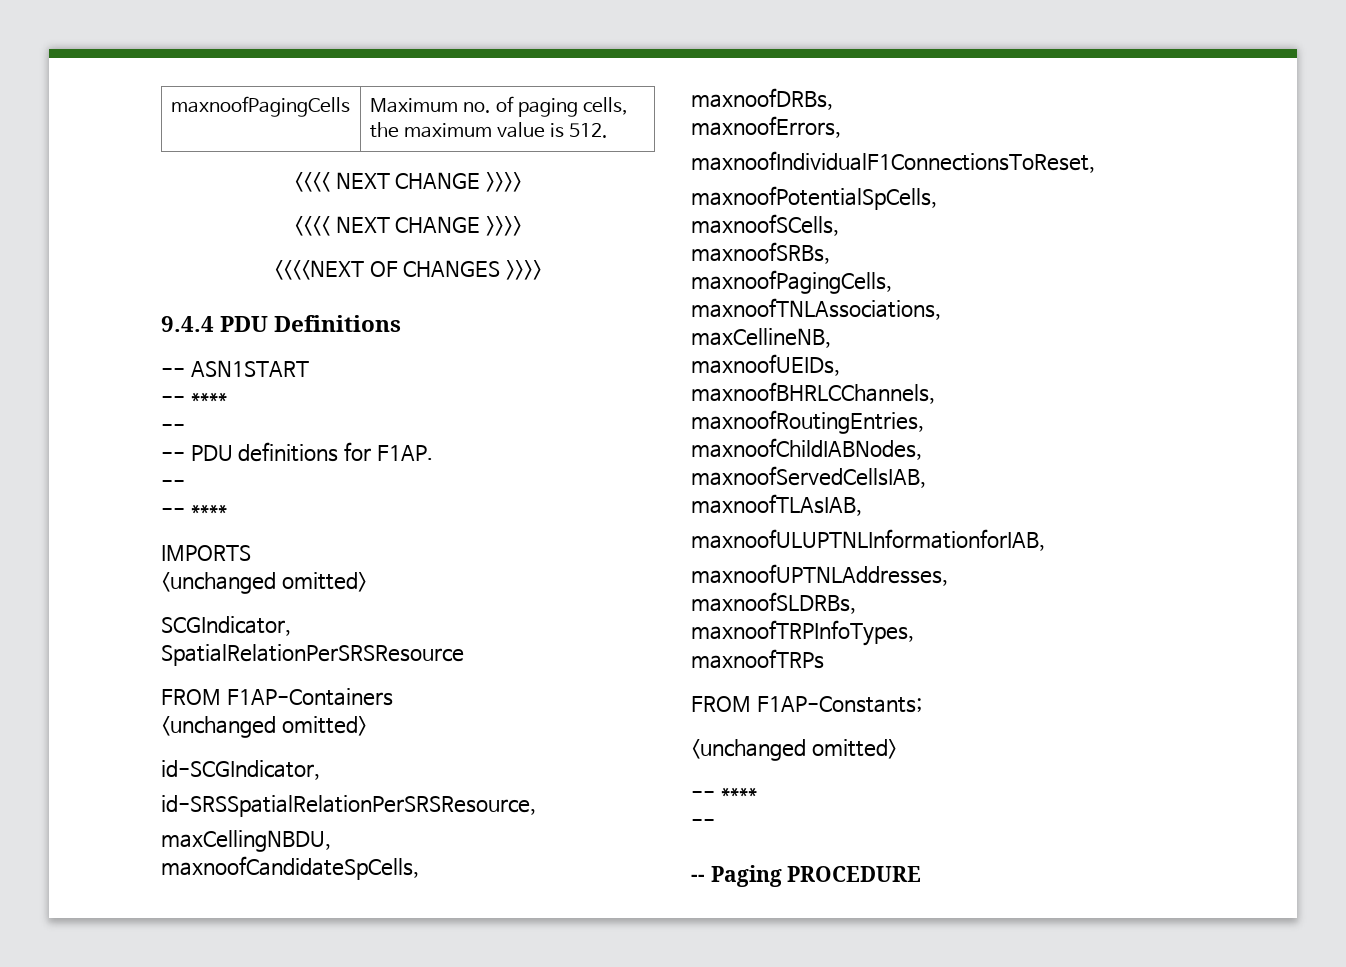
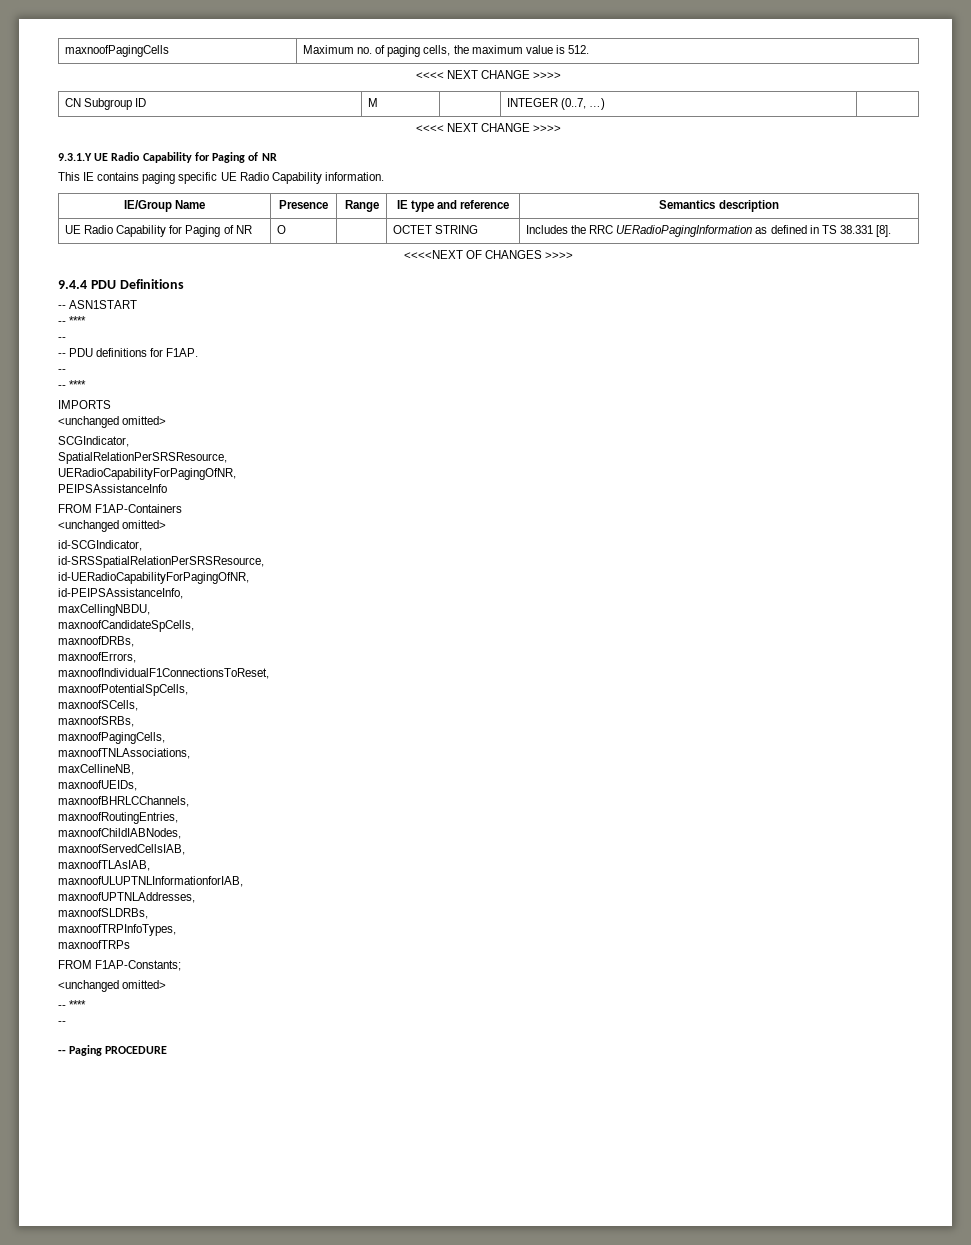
  maxnoofPagingCells | Maximum no. of paging cells, the maximum value is 512.
  <<<< NEXT CHANGE >>>>
+ CN Subgroup ID | M | | INTEGER (0..7, …) |
  <<<< NEXT CHANGE >>>>
+ 9.3.1.Y UE Radio Capability for Paging of NR
+ This IE contains paging specific UE Radio Capability information.
+ IE/Group Name | Presence | Range | IE type and reference | Semantics description
+ UE Radio Capability for Paging of NR | O | | OCTET STRING | Includes the RRC UERadioPagingInformation as defined in TS 38.331 [8].
- SpatialRelationPerSRSResource
+ SpatialRelationPerSRSResource,
+ UERadioCapabilityForPagingOfNR,
+ PEIPSAssistanceInfo
+ id-UERadioCapabilityForPagingOfNR,
+ id-PEIPSAssistanceInfo,

